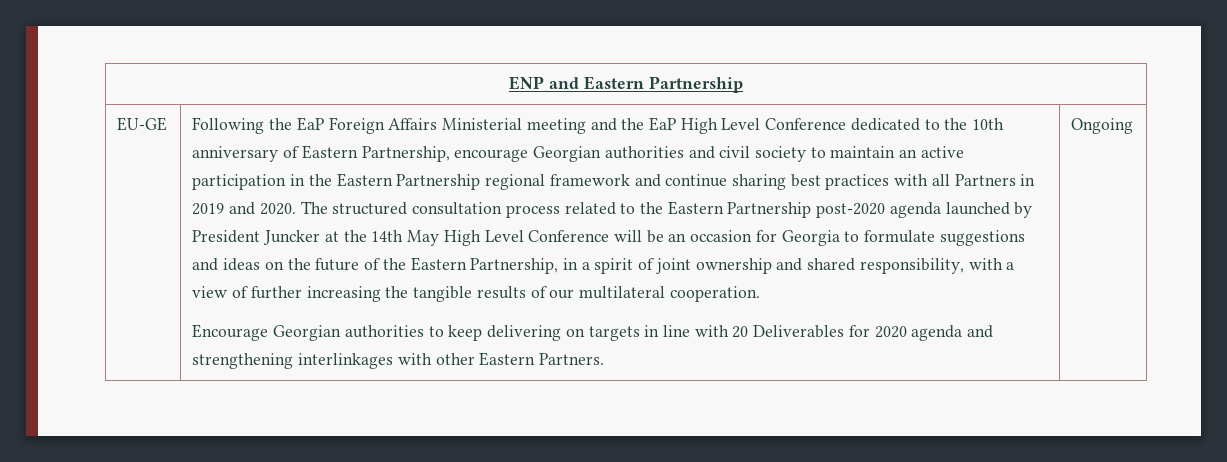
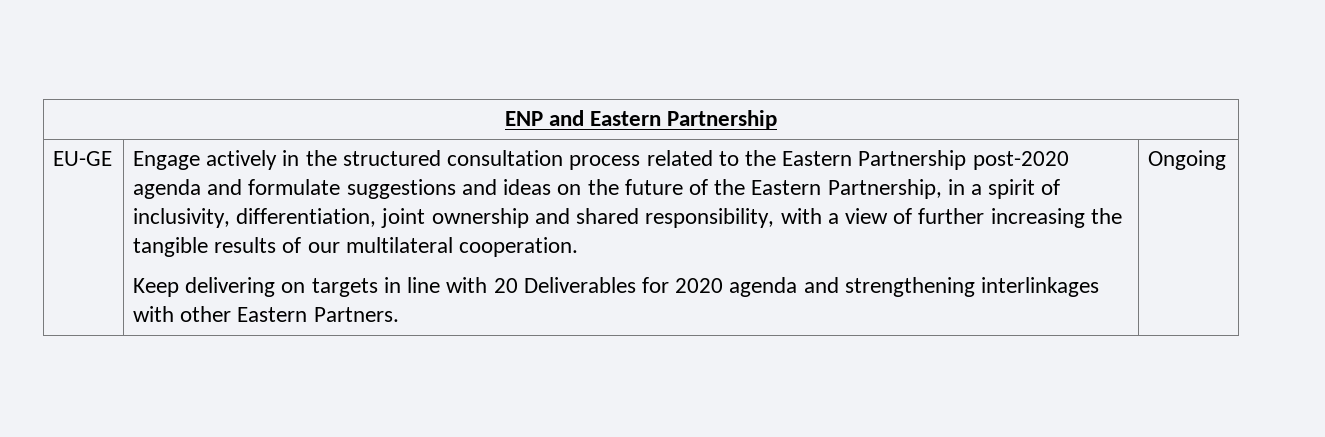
- Following the EaP Foreign Affairs Ministerial meeting and the EaP High Level Conference dedicated to the 10th anniversary of Eastern Partnership, encourage Georgian authorities and civil society to maintain an active participation in the Eastern Partnership regional framework and continue sharing best practices with all Partners in 2019 and 2020. The structured consultation process related to the Eastern Partnership post-2020 agenda launched by President Juncker at the 14th May High Level Conference will be an occasion for Georgia to formulate suggestions and ideas on the future of the Eastern Partnership, in a spirit of joint ownership and shared responsibility, with a view of further increasing the tangible results of our multilateral cooperation.
+ Engage actively in the structured consultation process related to the Eastern Partnership post-2020 agenda and formulate suggestions and ideas on the future of the Eastern Partnership, in a spirit of inclusivity, differentiation, joint ownership and shared responsibility, with a view of further increasing the tangible results of our multilateral cooperation.
- Encourage Georgian authorities to keep delivering on targets in line with 20 Deliverables for 2020 agenda and strengthening interlinkages with other Eastern Partners.
+ Keep delivering on targets in line with 20 Deliverables for 2020 agenda and strengthening interlinkages with other Eastern Partners.

